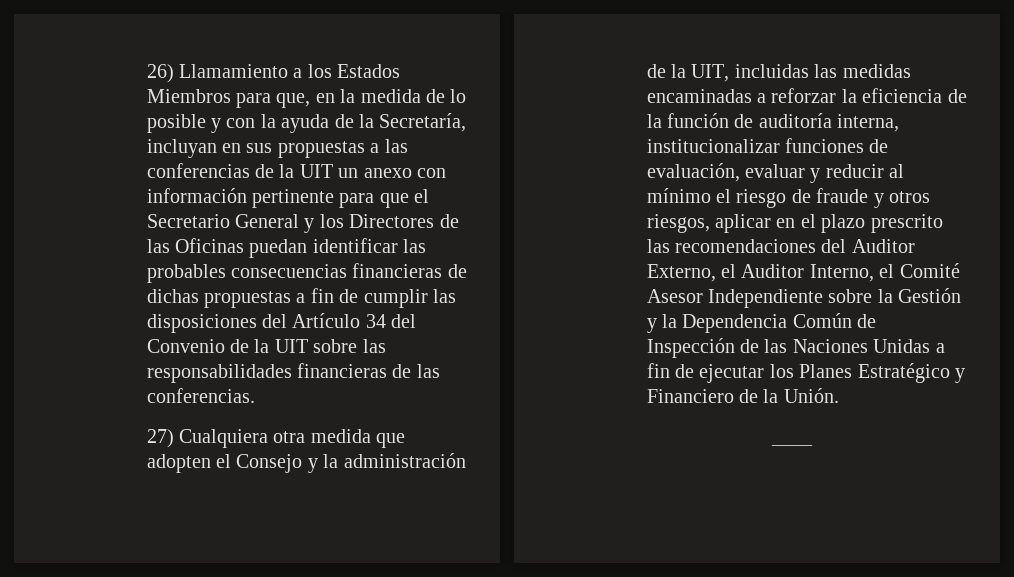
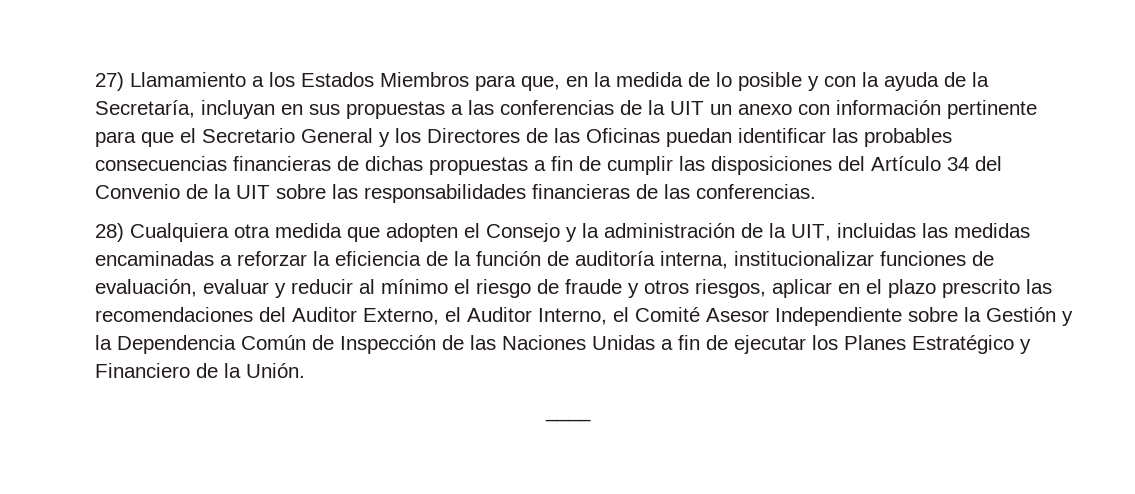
- 26) Llamamiento a los Estados Miembros para que, en la medida de lo posible y con la ayuda de la Secretaría, incluyan en sus propuestas a las conferencias de la UIT un anexo con información pertinente para que el Secretario General y los Directores de las Oficinas puedan identificar las probables consecuencias financieras de dichas propuestas a fin de cumplir las disposiciones del Artículo 34 del Convenio de la UIT sobre las responsabilidades financieras de las conferencias.
+ 27) Llamamiento a los Estados Miembros para que, en la medida de lo posible y con la ayuda de la Secretaría, incluyan en sus propuestas a las conferencias de la UIT un anexo con información pertinente para que el Secretario General y los Directores de las Oficinas puedan identificar las probables consecuencias financieras de dichas propuestas a fin de cumplir las disposiciones del Artículo 34 del Convenio de la UIT sobre las responsabilidades financieras de las conferencias.
- 27) Cualquiera otra medida que adopten el Consejo y la administración de la UIT, incluidas las medidas encaminadas a reforzar la eficiencia de la función de auditoría interna, institucionalizar funciones de evaluación, evaluar y reducir al mínimo el riesgo de fraude y otros riesgos, aplicar en el plazo prescrito las recomendaciones del Auditor Externo, el Auditor Interno, el Comité Asesor Independiente sobre la Gestión y la Dependencia Común de Inspección de las Naciones Unidas a fin de ejecutar los Planes Estratégico y Financiero de la Unión.
+ 28) Cualquiera otra medida que adopten el Consejo y la administración de la UIT, incluidas las medidas encaminadas a reforzar la eficiencia de la función de auditoría interna, institucionalizar funciones de evaluación, evaluar y reducir al mínimo el riesgo de fraude y otros riesgos, aplicar en el plazo prescrito las recomendaciones del Auditor Externo, el Auditor Interno, el Comité Asesor Independiente sobre la Gestión y la Dependencia Común de Inspección de las Naciones Unidas a fin de ejecutar los Planes Estratégico y Financiero de la Unión.

